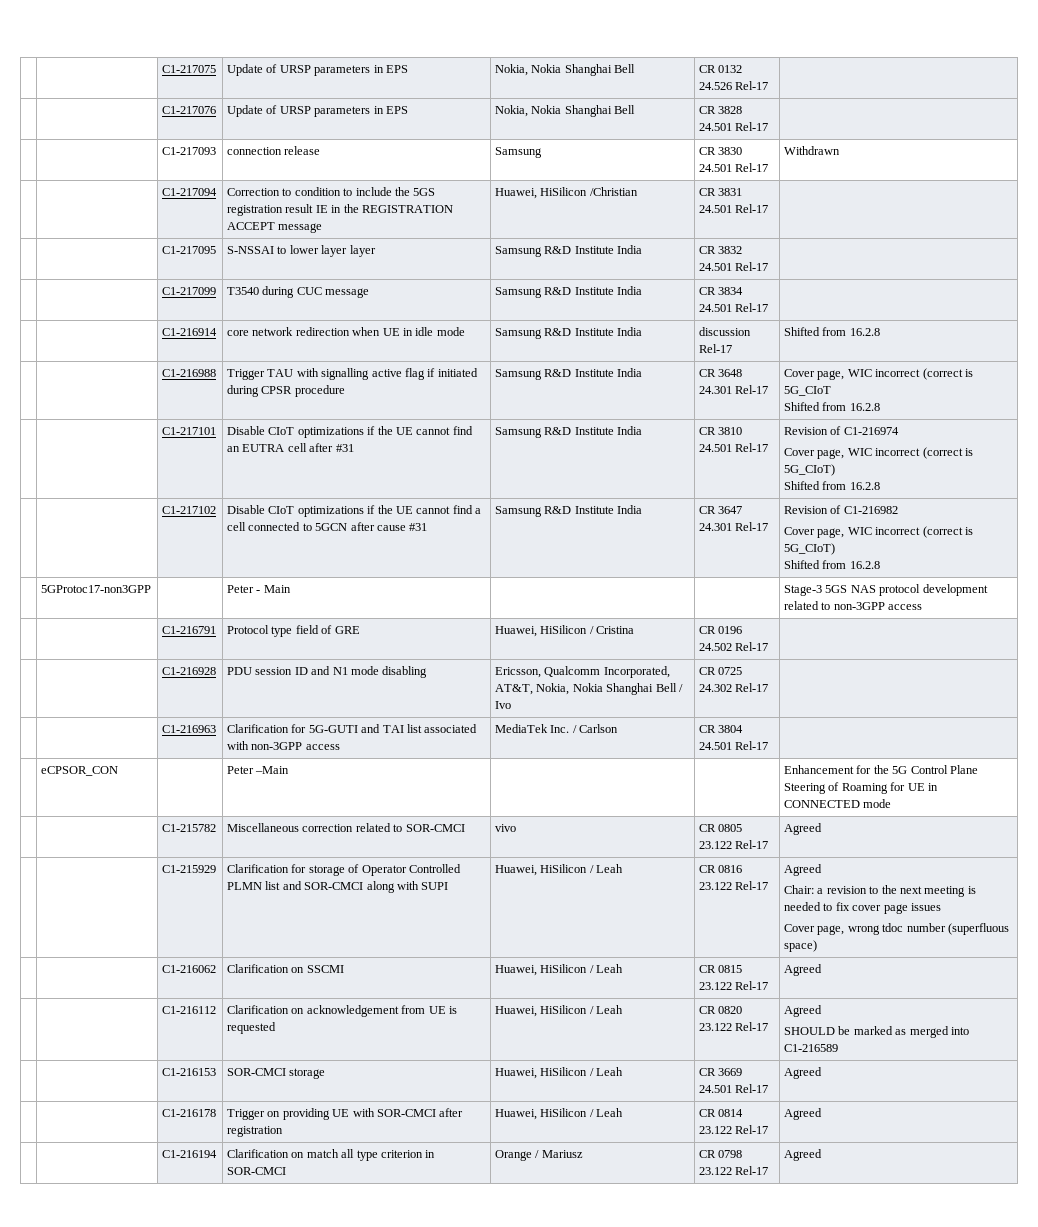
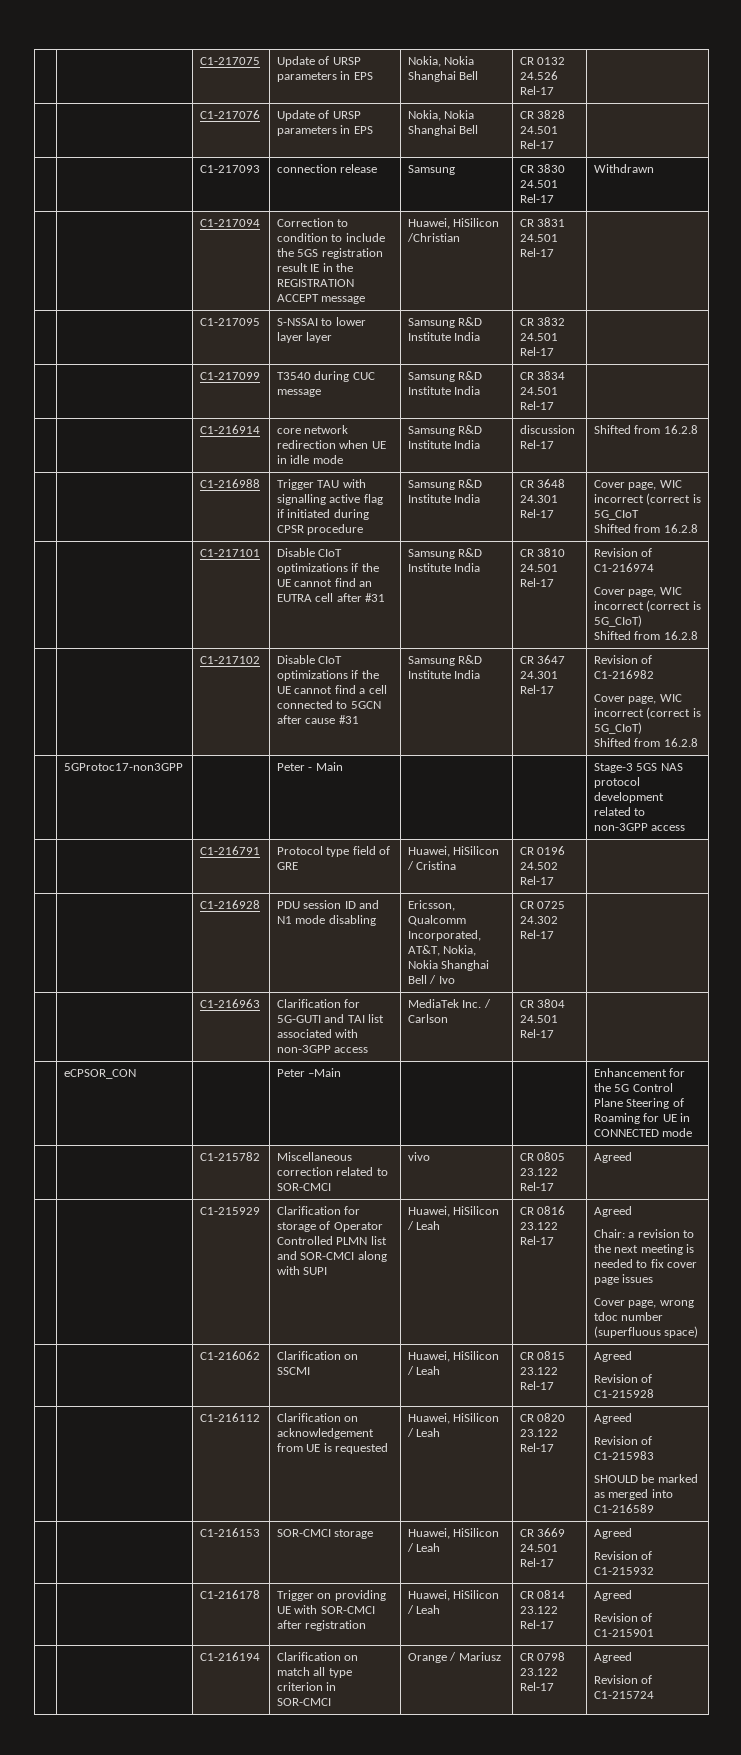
  | | C1-216062 | Clarification on SSCMI | Huawei, HiSilicon / Leah | CR 0815 23.122 Rel-17 | Agreed
+ Revision of C1-215928
  | | C1-216112 | Clarification on acknowledgement from UE is requested | Huawei, HiSilicon / Leah | CR 0820 23.122 Rel-17 | Agreed
+ Revision of C1-215983
  | | C1-216153 | SOR-CMCI storage | Huawei, HiSilicon / Leah | CR 3669 24.501 Rel-17 | Agreed
+ Revision of C1-215932
  | | C1-216178 | Trigger on providing UE with SOR-CMCI after registration | Huawei, HiSilicon / Leah | CR 0814 23.122 Rel-17 | Agreed
+ Revision of C1-215901
  | | C1-216194 | Clarification on match all type criterion in SOR-CMCI | Orange / Mariusz | CR 0798 23.122 Rel-17 | Agreed
+ Revision of C1-215724

